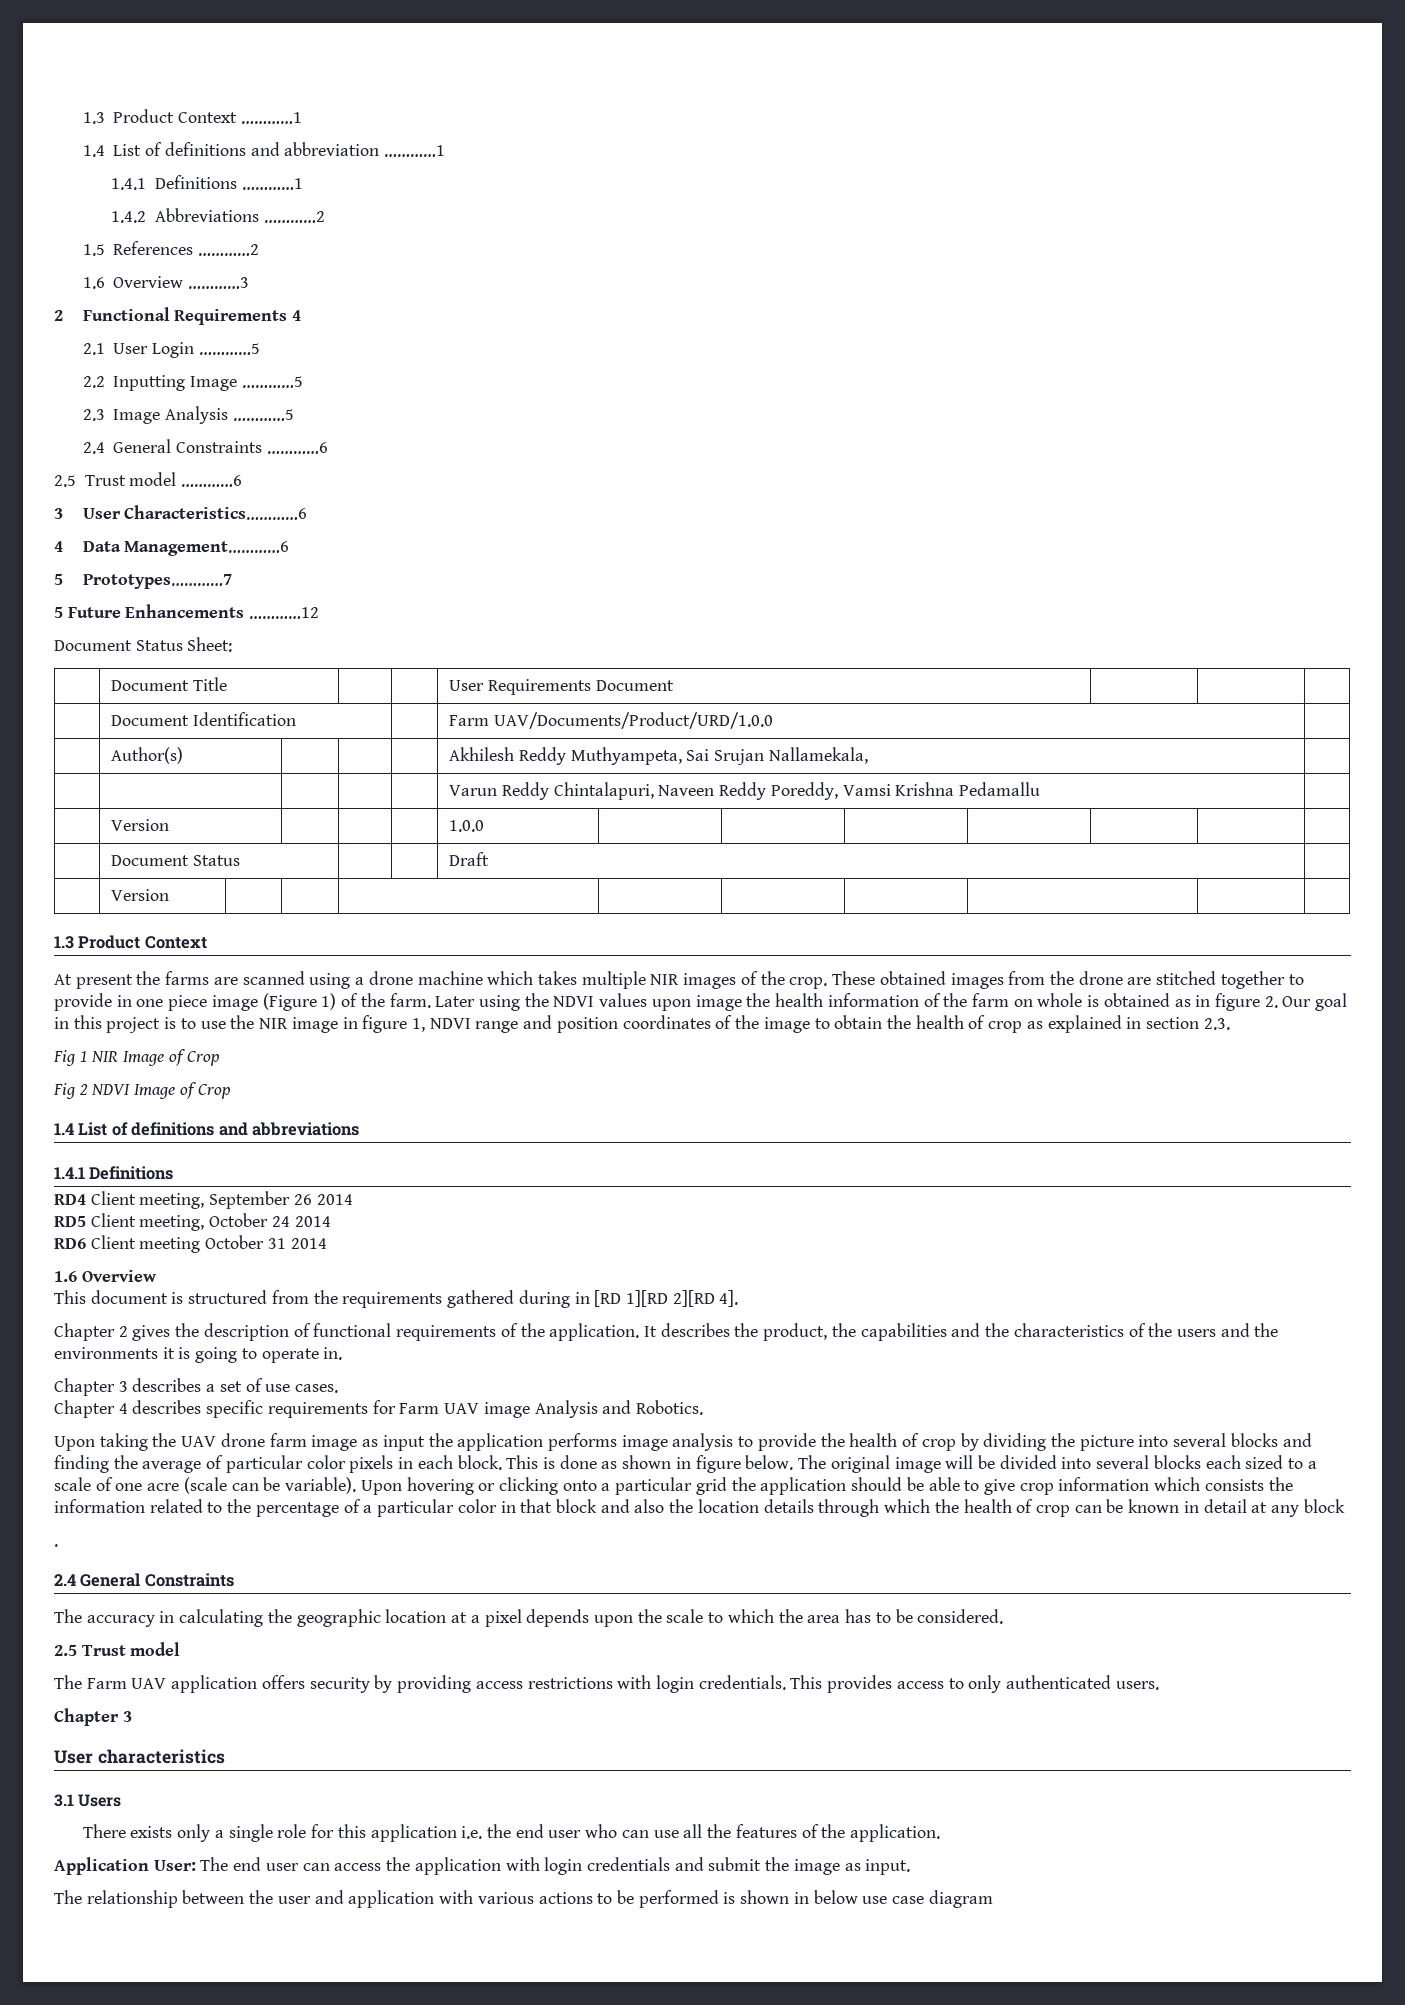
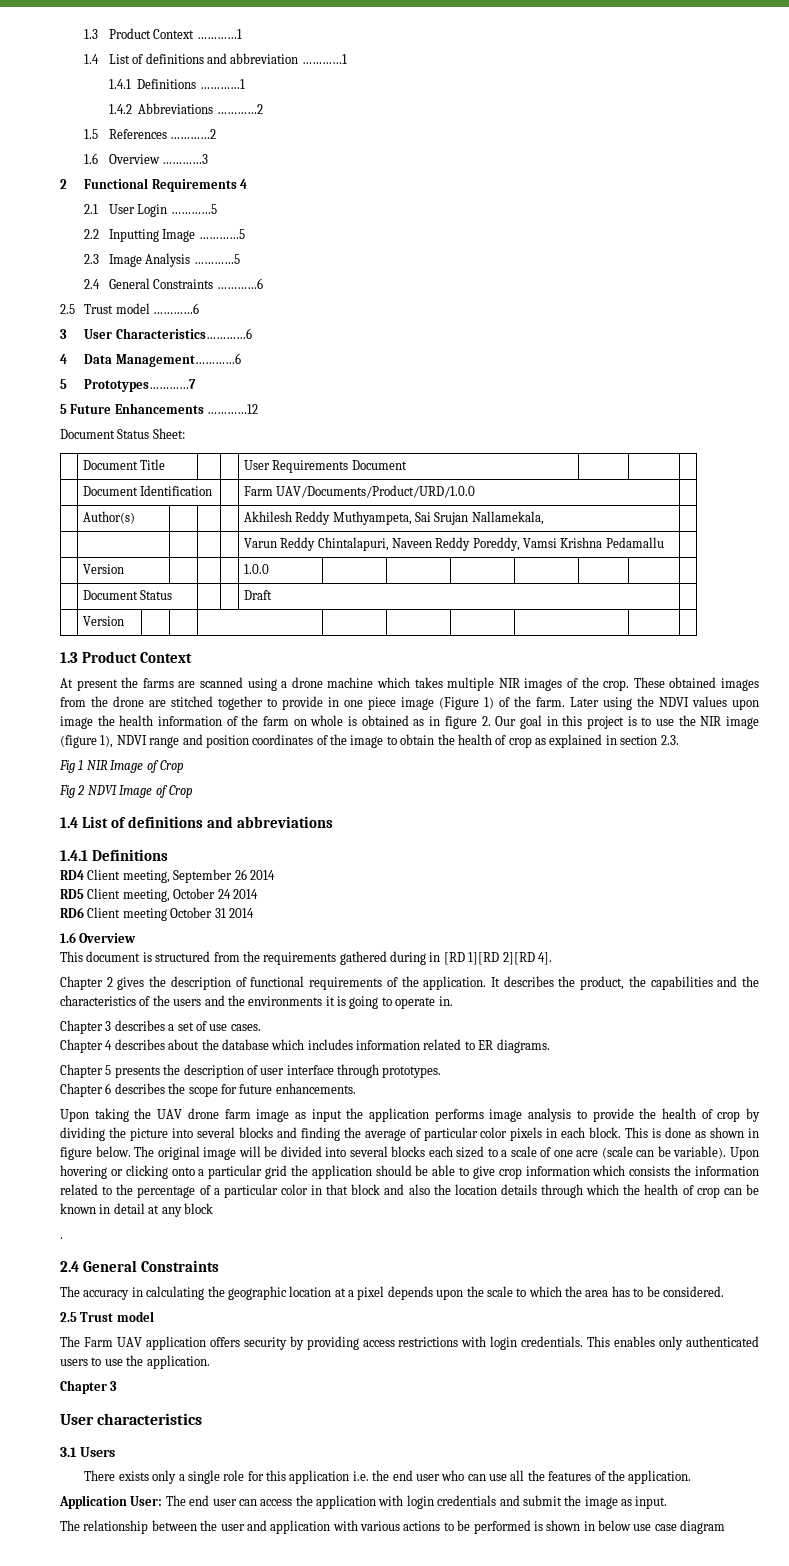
- Later using the NDVI values upon image the health information of the farm on whole is obtained as in figure 2. Our goal in this project is to use the NIR image in figure 1, NDVI range and position coordinates of the image to obtain the health of crop as explained in section 2.3.
+ Later using the NDVI values upon image the health information of the farm on whole is obtained as in figure 2. Our goal in this project is to use the NIR image (figure 1), NDVI range and position coordinates of the image to obtain the health of crop as explained in section 2.3.
- Chapter 4 describes specific requirements for Farm UAV image Analysis and Robotics.
+ Chapter 4 describes about the database which includes information related to ER diagrams.
+ Chapter 5 presents the description of user interface through prototypes.
+ Chapter 6 describes the scope for future enhancements.
- This provides access to only authenticated users.
+ This enables only authenticated users to use the application.

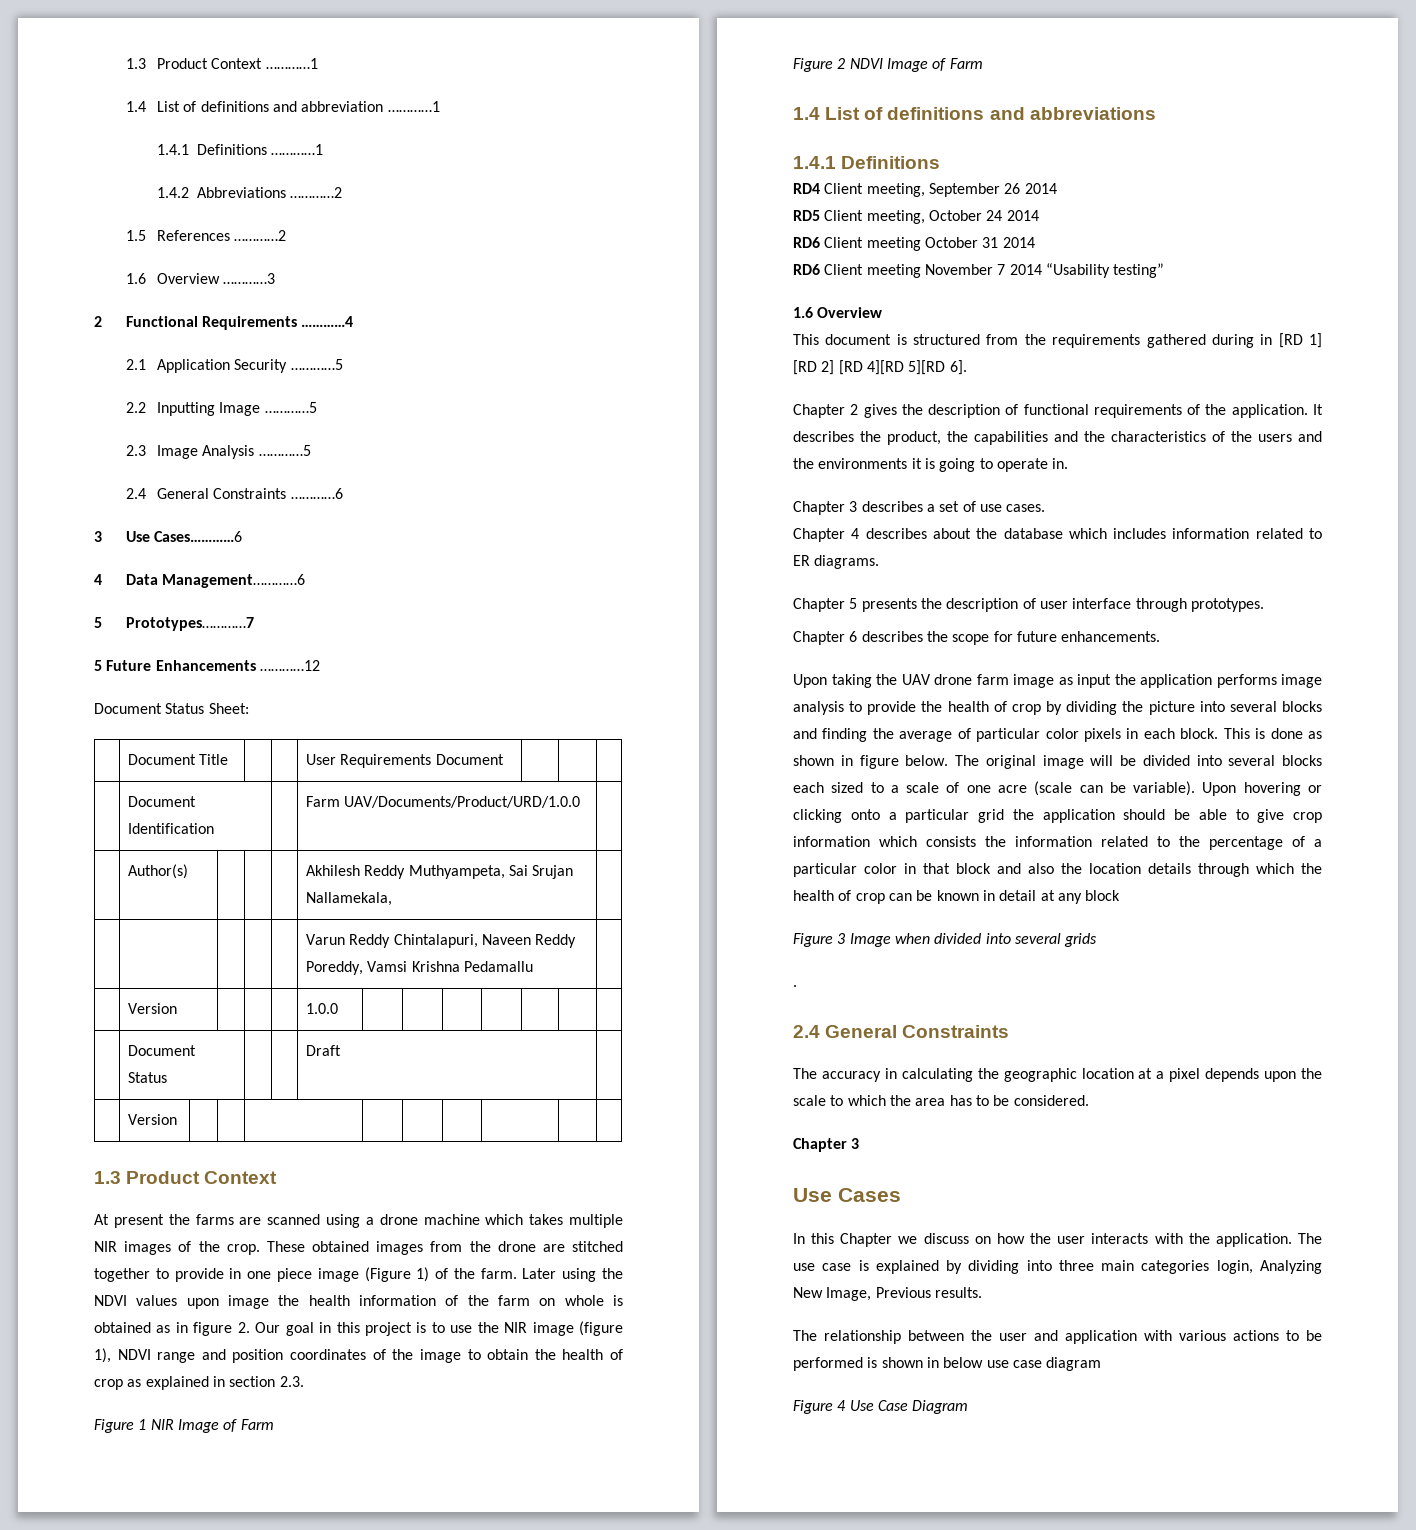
- 2 Functional Requirements 4
+ 2 Functional Requirements …………4
- 2.1 User Login …………5
+ 2.1 Application Security …………5
- 2.5 Trust model …………6
- 3 User Characteristics…………6
+ 3 Use Cases…………6
- Fig 1 NIR Image of Crop
- Fig 2 NDVI Image of Crop
+ Figure 1 NIR Image of Farm
+ Figure 2 NDVI Image of Farm
+ RD6 Client meeting November 7 2014 “Usability testing”
- This document is structured from the requirements gathered during in [RD 1][RD 2][RD 4].
+ This document is structured from the requirements gathered during in [RD 1] [RD 2] [RD 4][RD 5][RD 6].
+ Figure 3 Image when divided into several grids
  The accuracy in calculating the geographic location at a pixel depends upon the scale to which the area has to be considered.
- 2.5 Trust model
- The Farm UAV application offers security by providing access restrictions with login credentials. This enables only authenticated users to use the application.
  Chapter 3
- User characteristics
- 3.1 Users
- There exists only a single role for this application i.e. the end user who can use all the features of the application.
- Application User: The end user can access the application with login credentials and submit the image as input.
+ Use Cases
+ In this Chapter we discuss on how the user interacts with the application. The use case is explained by dividing into three main categories login, Analyzing New Image, Previous results.
+ Figure 4 Use Case Diagram

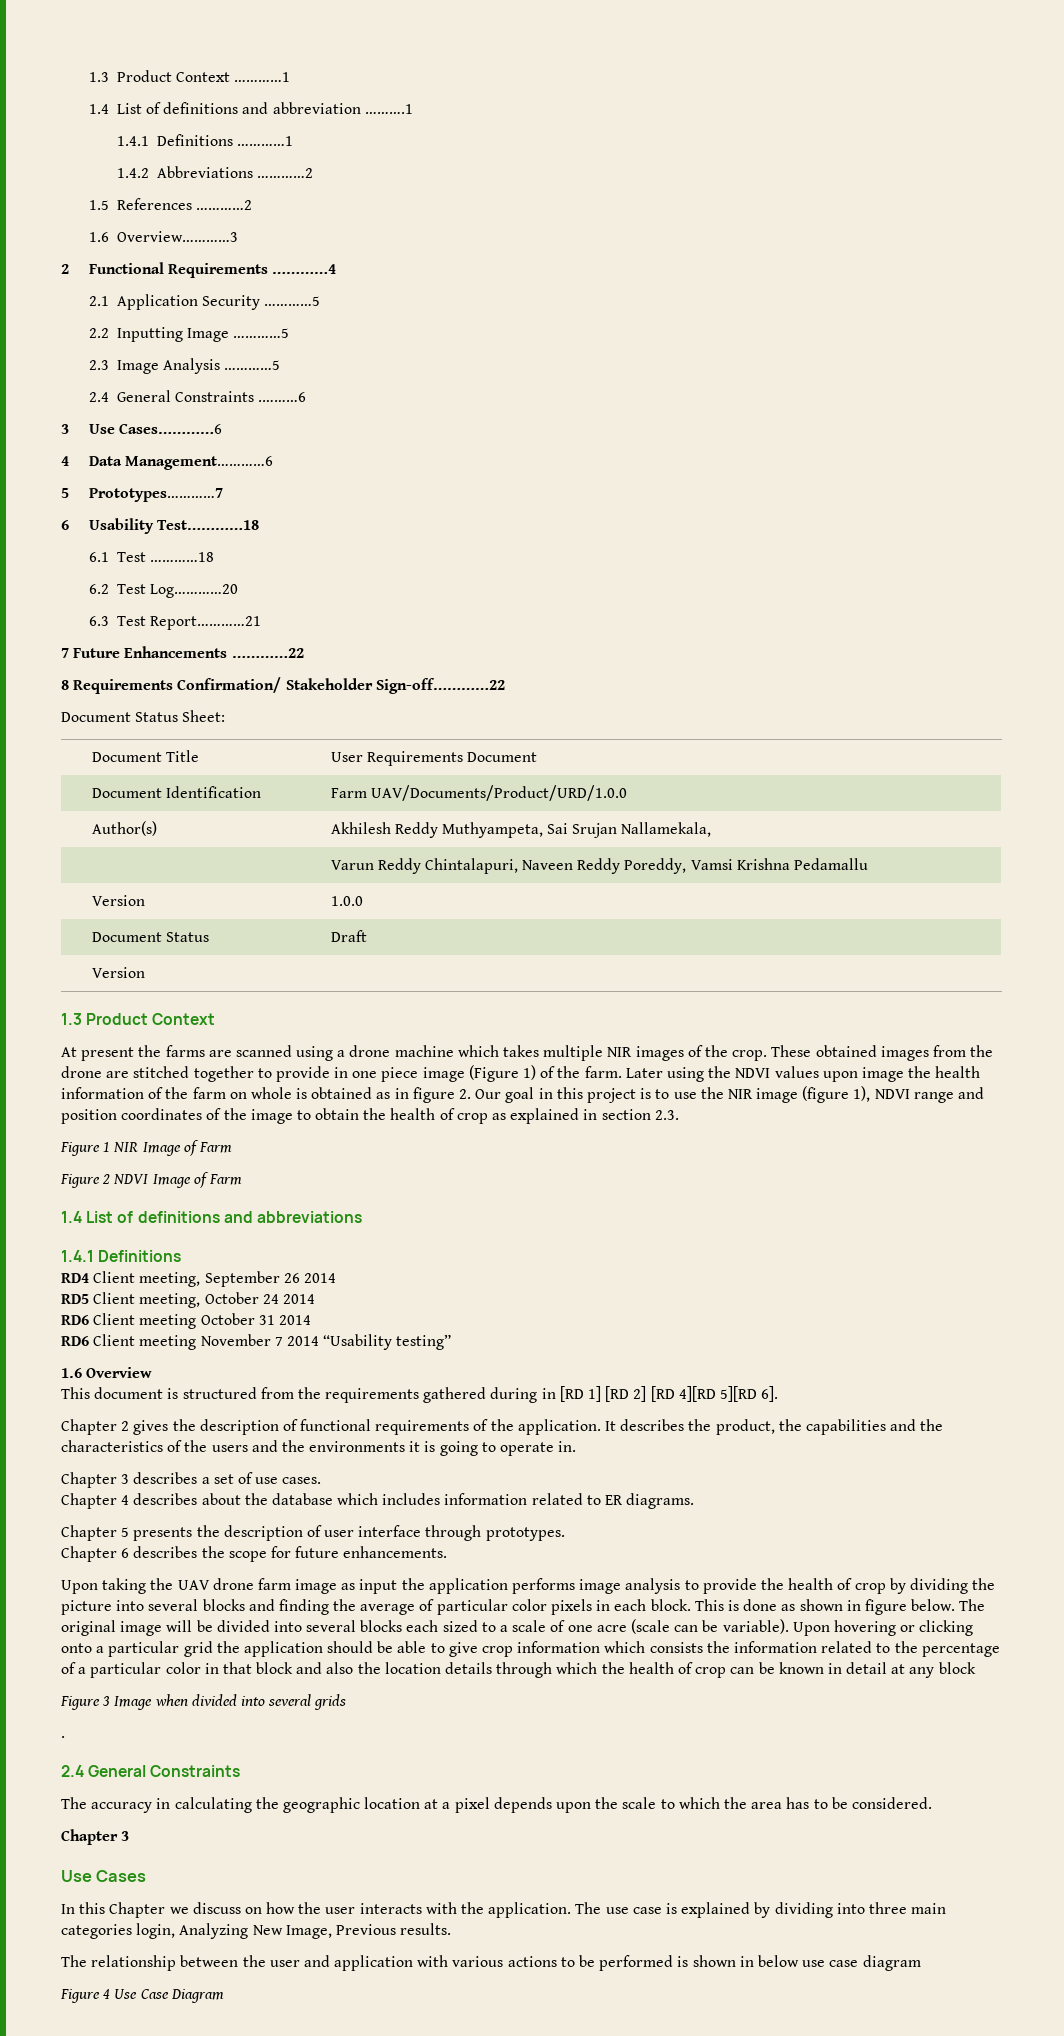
- 1.4 List of definitions and abbreviation …………1
+ 1.4 List of definitions and abbreviation ……….1
- 1.6 Overview …………3
+ 1.6 Overview…………3
- 2.4 General Constraints …………6
+ 2.4 General Constraints .………6
- 5 Future Enhancements …………12
+ 6 Usability Test…………18
+ 6.1 Test …………18
+ 6.2 Test Log…………20
+ 6.3 Test Report…………21
+ 7 Future Enhancements …………22
+ 8 Requirements Confirmation/ Stakeholder Sign-off…………22

